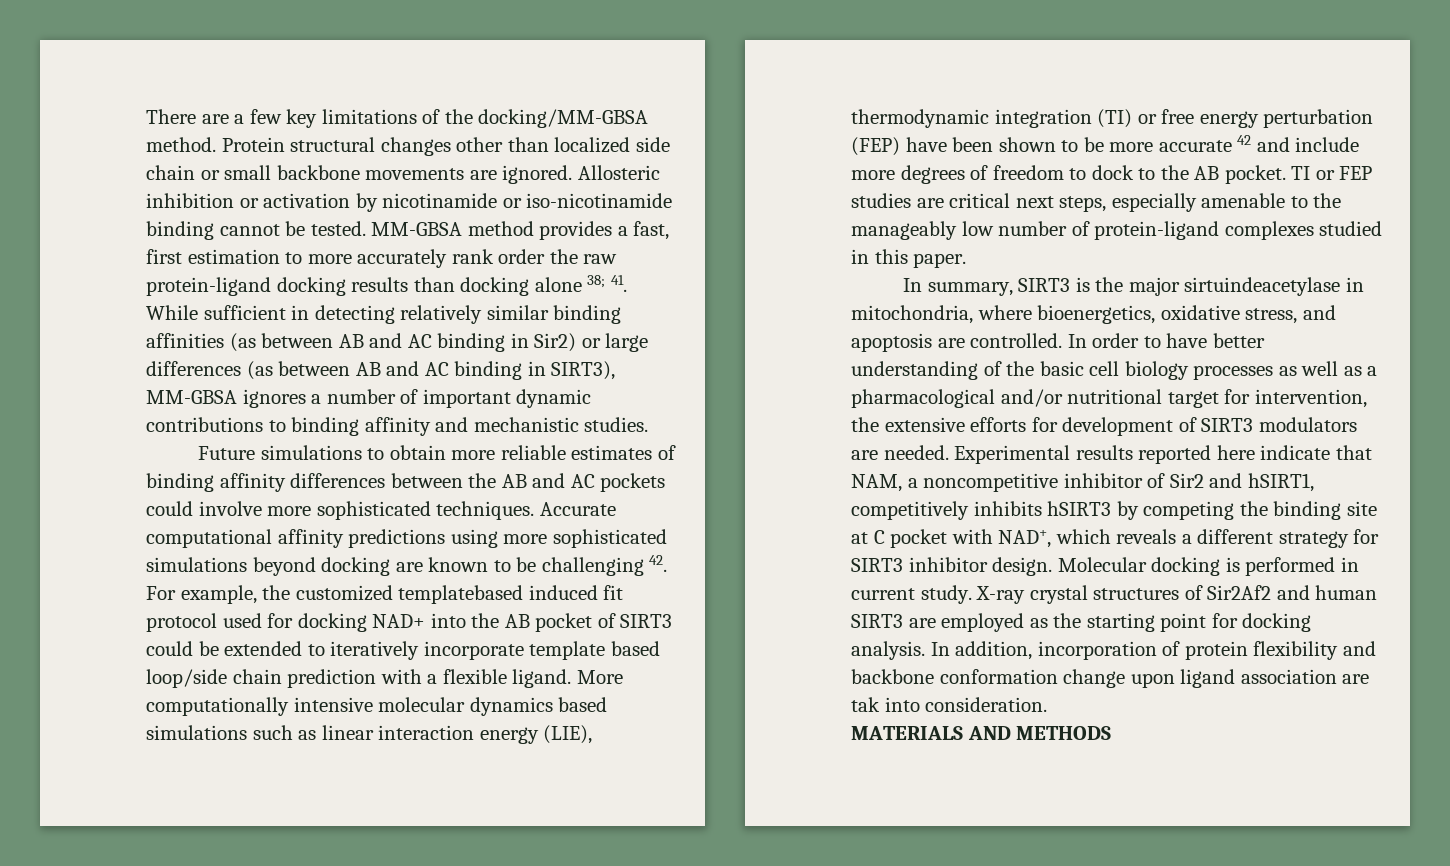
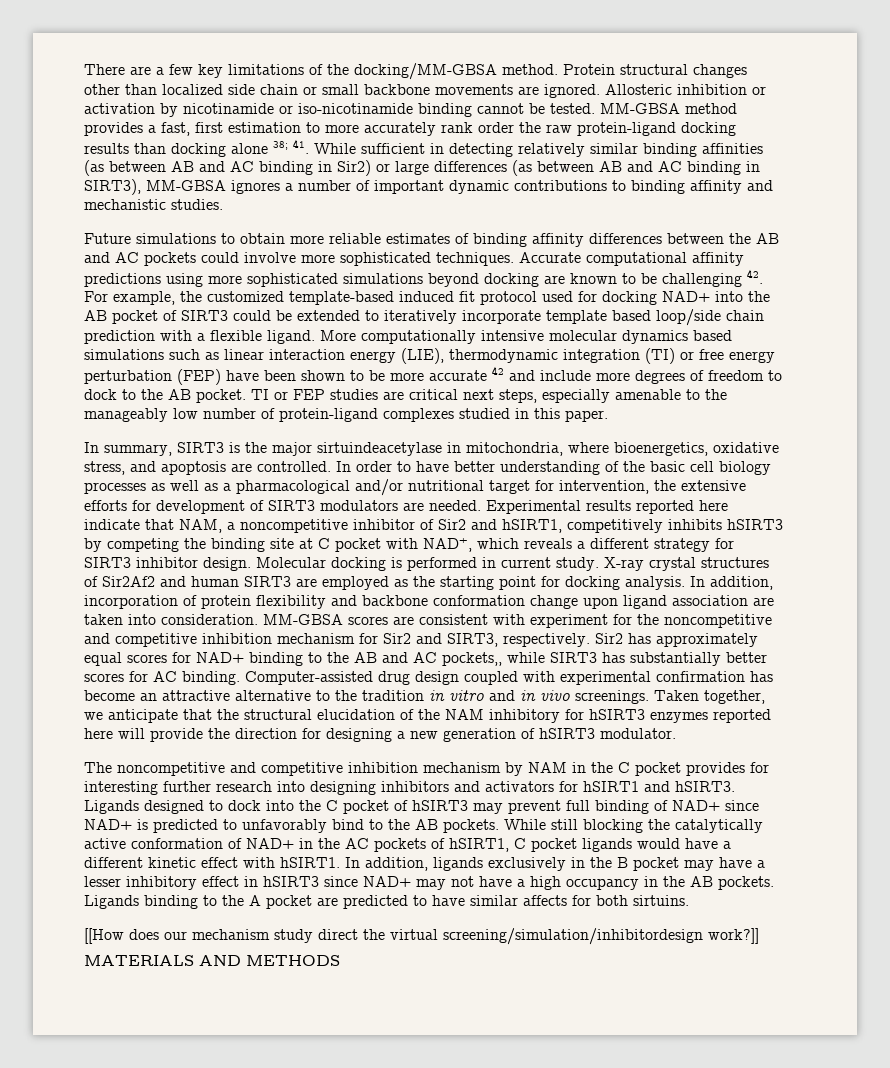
- Accurate computational affinity predictions using more sophisticated simulations beyond docking are known to be challenging 42. For example, the customized templatebased induced fit protocol used for docking NAD+ into the AB pocket of SIRT3 could be extended to iteratively incorporate template based loop/side chain prediction with a flexible ligand.
+ Accurate computational affinity predictions using more sophisticated simulations beyond docking are known to be challenging 42. For example, the customized template-based induced fit protocol used for docking NAD+ into the AB pocket of SIRT3 could be extended to iteratively incorporate template based loop/side chain prediction with a flexible ligand.
- In addition, incorporation of protein flexibility and backbone conformation change upon ligand association are tak into consideration.
+ In addition, incorporation of protein flexibility and backbone conformation change upon ligand association are taken into consideration. MM-GBSA scores are consistent with experiment for the noncompetitive and competitive inhibition mechanism for Sir2 and SIRT3, respectively. Sir2 has approximately equal scores for NAD+ binding to the AB and AC pockets,, while SIRT3 has substantially better scores for AC binding. Computer-assisted drug design coupled with experimental confirmation has become an attractive alternative to the tradition in vitro and in vivo screenings. Taken together, we anticipate that the structural elucidation of the NAM inhibitory for hSIRT3 enzymes reported here will provide the direction for designing a new generation of hSIRT3 modulator.
+ The noncompetitive and competitive inhibition mechanism by NAM in the C pocket provides for interesting further research into designing inhibitors and activators for hSIRT1 and hSIRT3. Ligands designed to dock into the C pocket of hSIRT3 may prevent full binding of NAD+ since NAD+ is predicted to unfavorably bind to the AB pockets. While still blocking the catalytically active conformation of NAD+ in the AC pockets of hSIRT1, C pocket ligands would have a different kinetic effect with hSIRT1. In addition, ligands exclusively in the B pocket may have a lesser inhibitory effect in hSIRT3 since NAD+ may not have a high occupancy in the AB pockets. Ligands binding to the A pocket are predicted to have similar affects for both sirtuins.
+ [[How does our mechanism study direct the virtual screening/simulation/inhibitordesign work?]]

